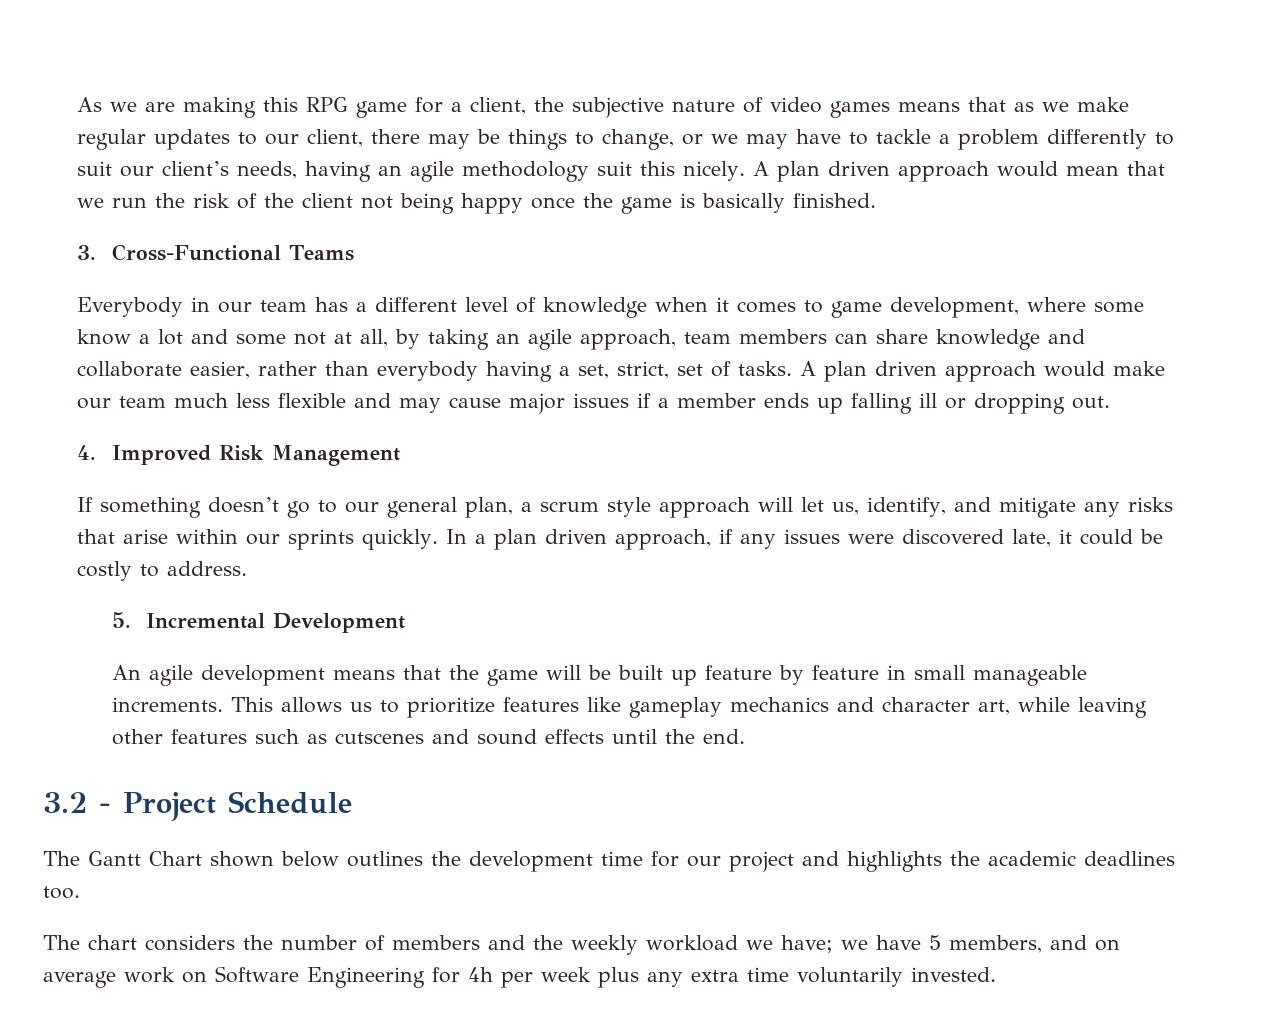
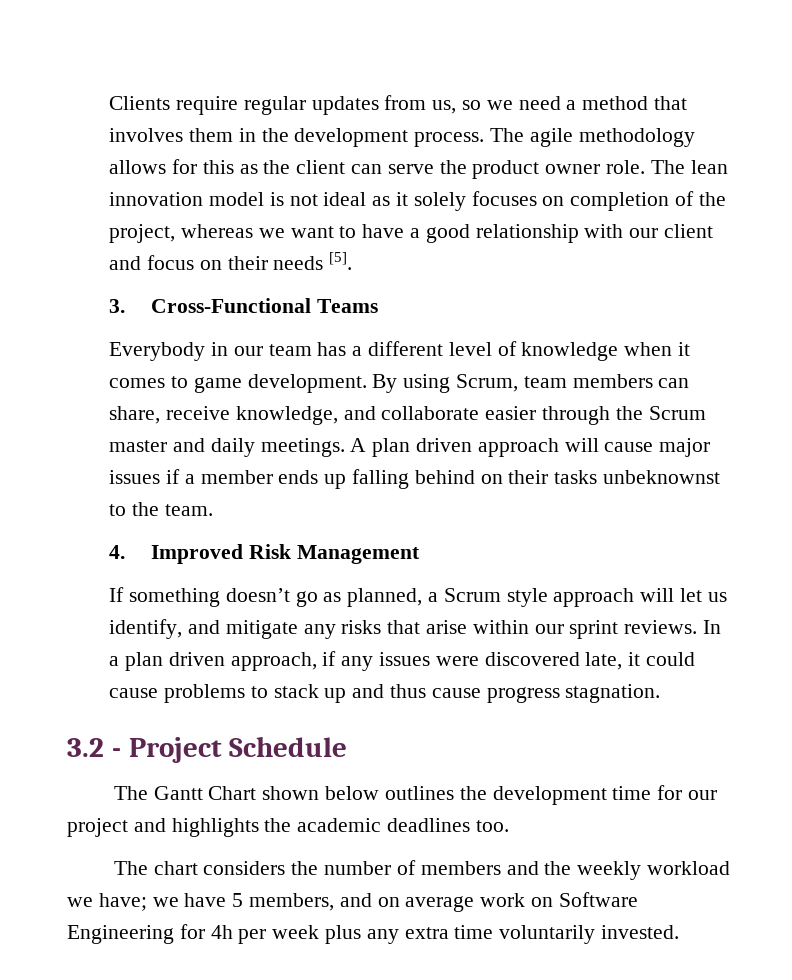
- As we are making this RPG game for a client, the subjective nature of video games means that as we make regular updates to our client, there may be things to change, or we may have to tackle a problem differently to suit our client’s needs, having an agile methodology suit this nicely. A plan driven approach would mean that we run the risk of the client not being happy once the game is basically finished.
+ Clients require regular updates from us, so we need a method that involves them in the development process. The agile methodology allows for this as the client can serve the product owner role. The lean innovation model is not ideal as it solely focuses on completion of the project, whereas we want to have a good relationship with our client and focus on their needs [5].
- Everybody in our team has a different level of knowledge when it comes to game development, where some know a lot and some not at all, by taking an agile approach, team members can share knowledge and collaborate easier, rather than everybody having a set, strict, set of tasks. A plan driven approach would make our team much less flexible and may cause major issues if a member ends up falling ill or dropping out.
+ Everybody in our team has a different level of knowledge when it comes to game development. By using Scrum, team members can share, receive knowledge, and collaborate easier through the Scrum master and daily meetings. A plan driven approach will cause major issues if a member ends up falling behind on their tasks unbeknownst to the team.
- If something doesn’t go to our general plan, a scrum style approach will let us, identify, and mitigate any risks that arise within our sprints quickly.
+ If something doesn’t go as planned, a Scrum style approach will let us identify, and mitigate any risks that arise within our sprint reviews.
- In a plan driven approach, if any issues were discovered late, it could be costly to address.
- 5. Incremental Development
- An agile development means that the game will be built up feature by feature in small manageable increments. This allows us to prioritize features like gameplay mechanics and character art, while leaving other features such as cutscenes and sound effects until the end.
+ In a plan driven approach, if any issues were discovered late, it could cause problems to stack up and thus cause progress stagnation.

